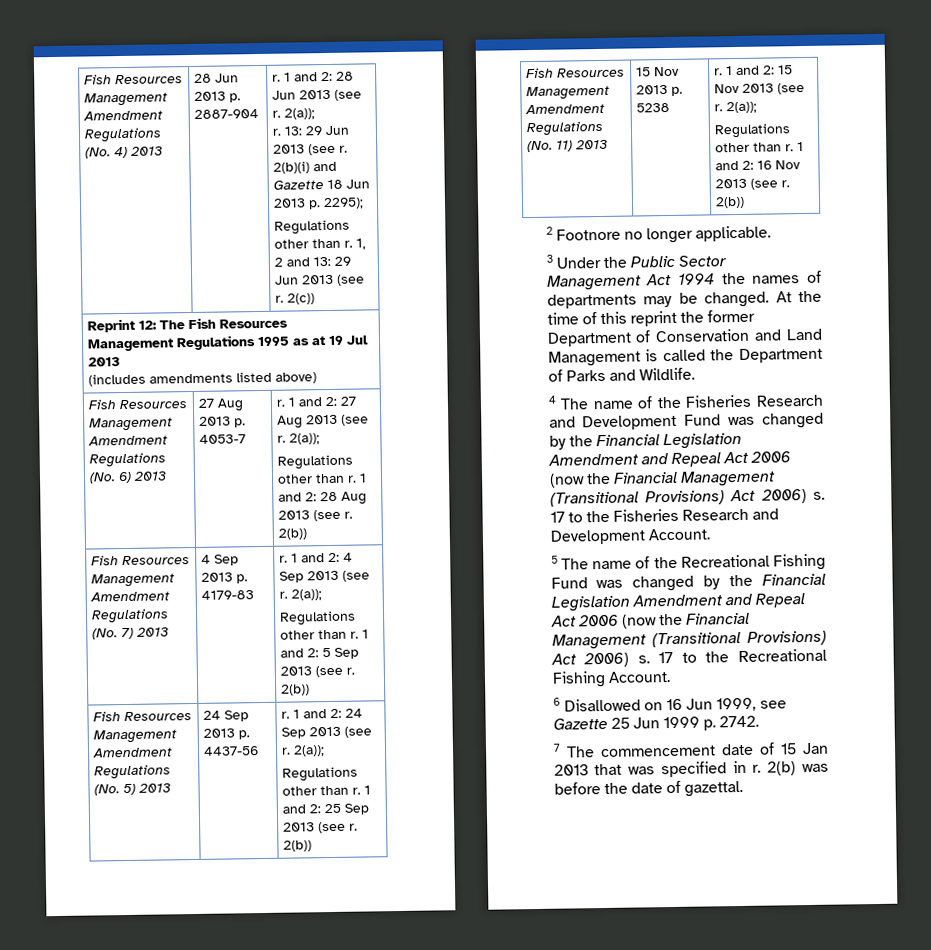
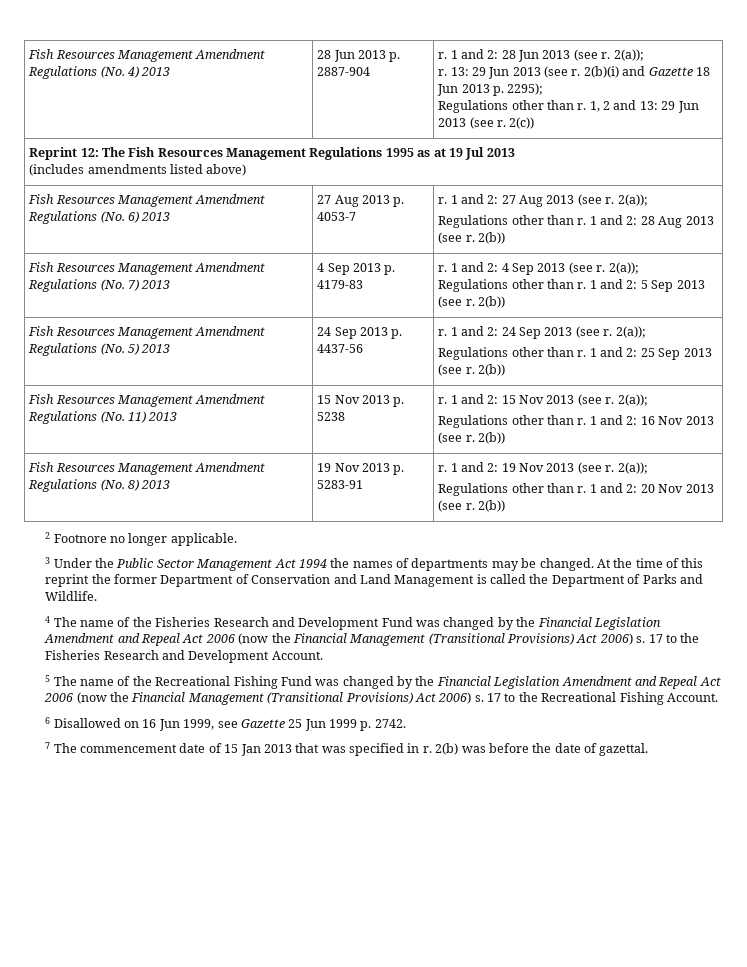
+ Fish Resources Management Amendment Regulations (No. 8) 2013 | 19 Nov 2013 p. 5283-91 | r. 1 and 2: 19 Nov 2013 (see r. 2(a));
+ Regulations other than r. 1 and 2: 20 Nov 2013 (see r. 2(b))

